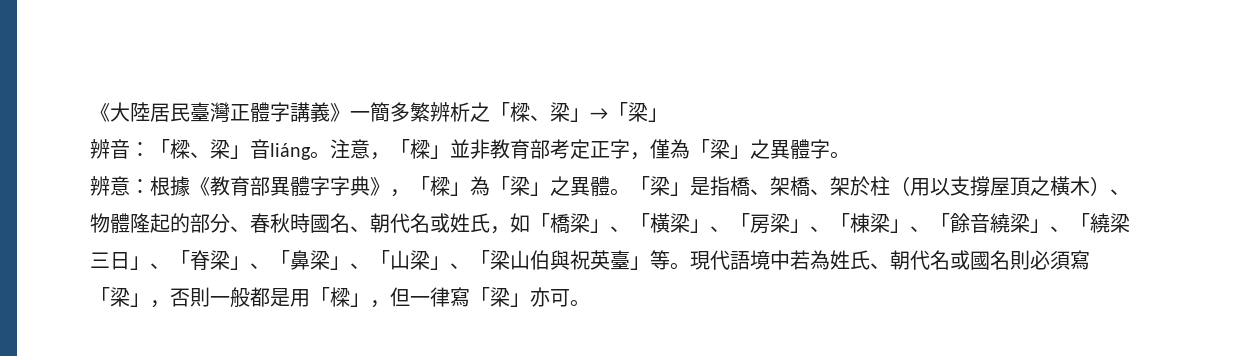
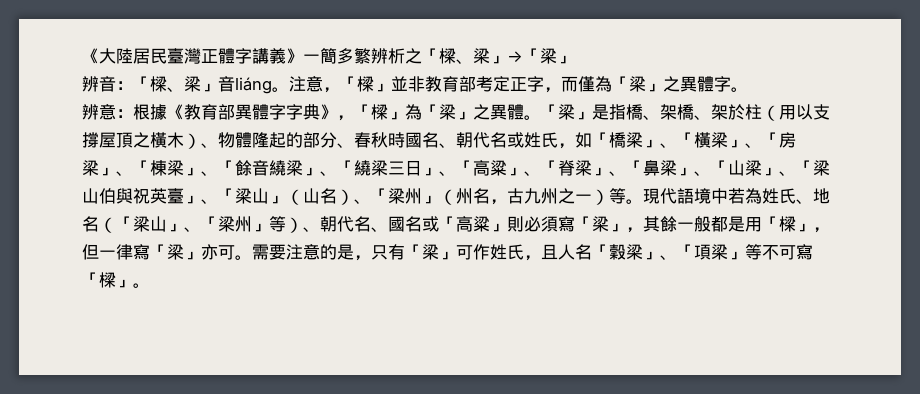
- 注意，「樑」並非教育部考定正字，僅為「梁」之異體字。
+ 注意，「樑」並非教育部考定正字，而僅為「梁」之異體字。
- 「梁」是指橋、架橋、架於柱（用以支撐屋頂之橫木）、物體隆起的部分、春秋時國名、朝代名或姓氏，如「橋梁」、「橫梁」、「房梁」、「棟梁」、「餘音繞梁」、「繞梁三日」、「脊梁」、「鼻梁」、「山梁」、「梁山伯與祝英臺」等。
+ 「梁」是指橋、架橋、架於柱（用以支撐屋頂之橫木）、物體隆起的部分、春秋時國名、朝代名或姓氏，如「橋梁」、「橫梁」、「房梁」、「棟梁」、「餘音繞梁」、「繞梁三日」、「高粱」、「脊梁」、「鼻梁」、「山梁」、「梁山伯與祝英臺」、「梁山」（山名）、「梁州」（州名，古九州之一）等。
- 現代語境中若為姓氏、朝代名或國名則必須寫「梁」，否則一般都是用「樑」，但一律寫「梁」亦可。
+ 現代語境中若為姓氏、地名（「梁山」、「梁州」等）、朝代名、國名或「高粱」則必須寫「梁」，其餘一般都是用「樑」，但一律寫「梁」亦可。
+ 需要注意的是，只有「梁」可作姓氏，且人名「穀梁」、「項梁」等不可寫「樑」。

